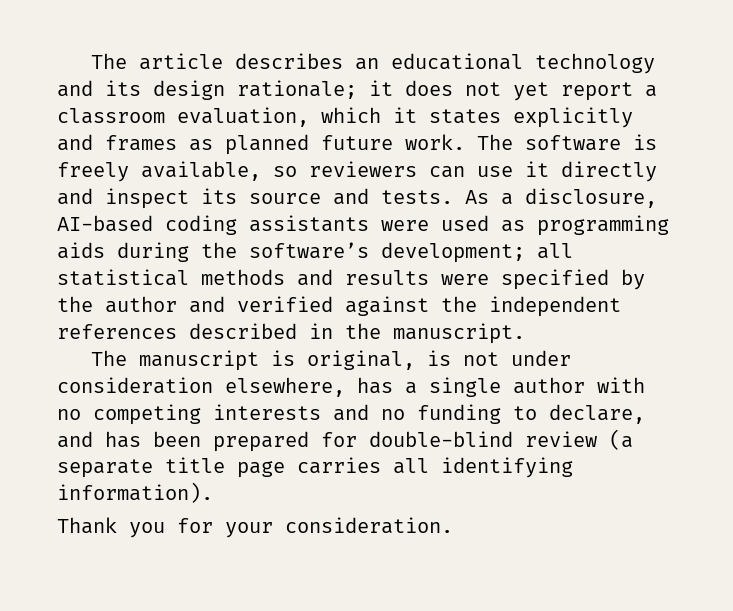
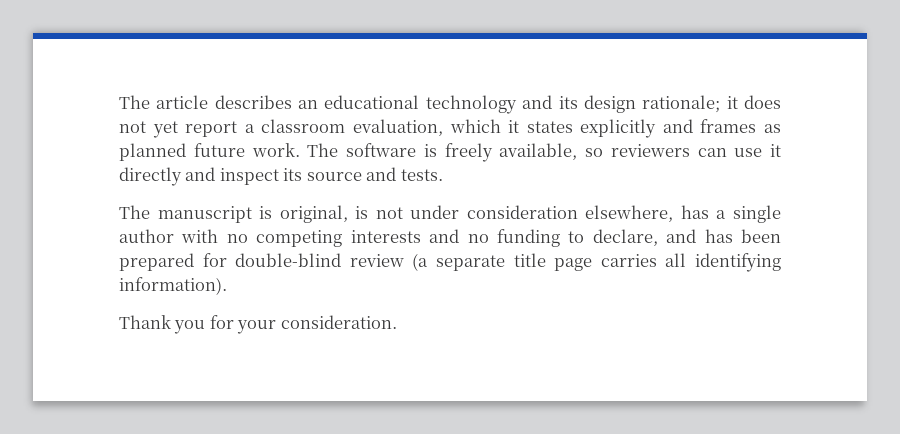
- As a disclosure, AI-based coding assistants were used as programming aids during the software’s development; all statistical methods and results were specified by the author and verified against the independent references described in the manuscript.

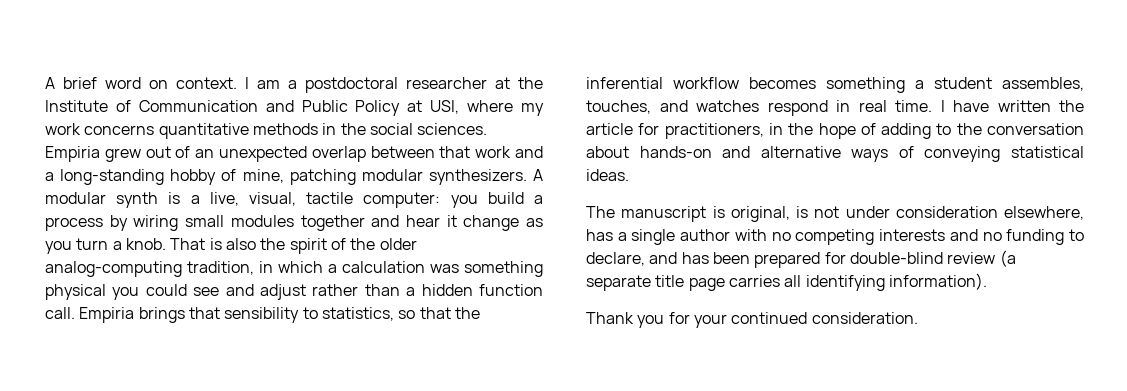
- The article describes an educational technology and its design rationale; it does not yet report a classroom evaluation, which it states explicitly and frames as planned future work. The software is freely available, so reviewers can use it directly and inspect its source and tests.
+ A brief word on context. I am a postdoctoral researcher at the Institute of Communication and Public Policy at USI, where my work concerns quantitative methods in the social sciences. Empiria grew out of an unexpected overlap between that work and a long-standing hobby of mine, patching modular synthesizers. A modular synth is a live, visual, tactile computer: you build a process by wiring small modules together and hear it change as you turn a knob. That is also the spirit of the older analog-computing tradition, in which a calculation was something physical you could see and adjust rather than a hidden function call. Empiria brings that sensibility to statistics, so that the inferential workflow becomes something a student assembles, touches, and watches respond in real time. I have written the article for practitioners, in the hope of adding to the conversation about hands-on and alternative ways of conveying statistical ideas.
- Thank you for your consideration.
+ Thank you for your continued consideration.

